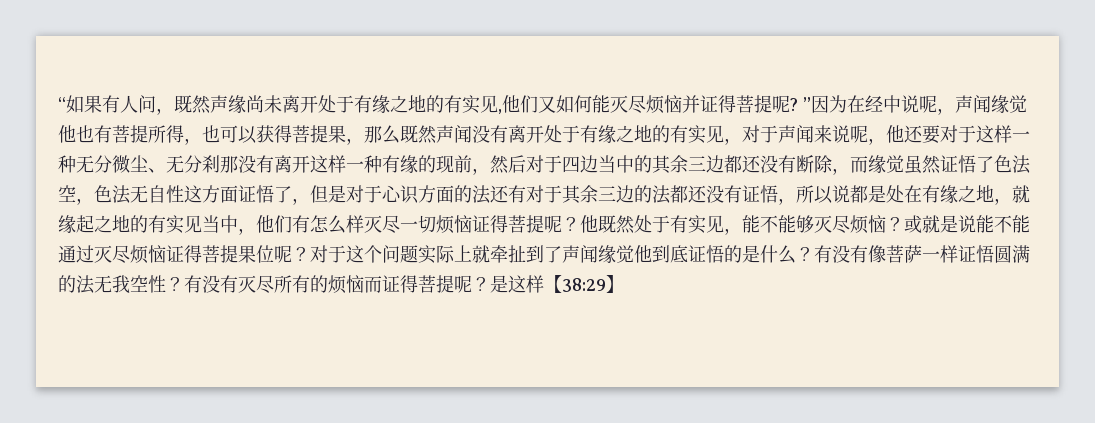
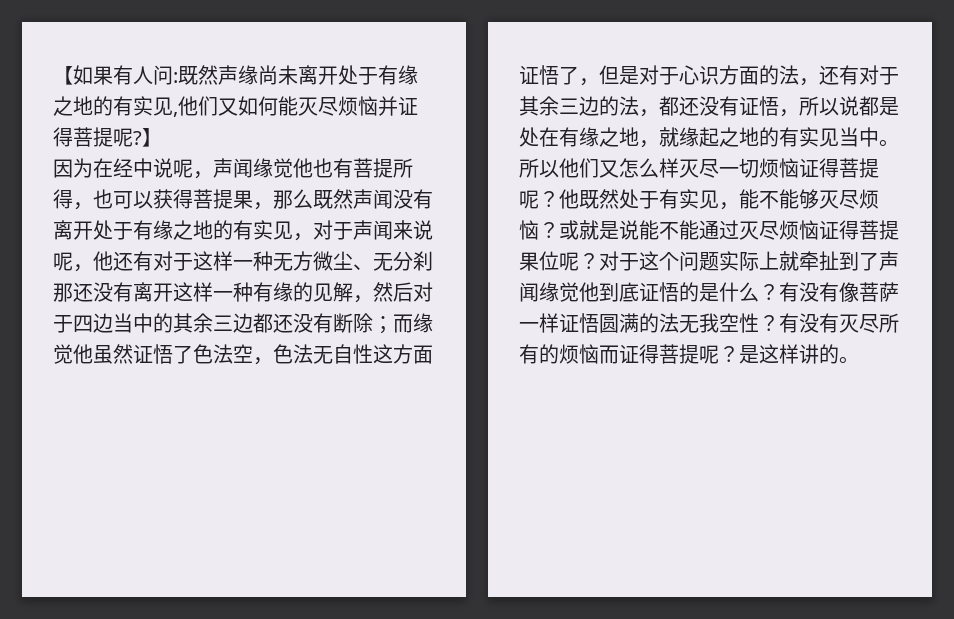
- “如果有人问，既然声缘尚未离开处于有缘之地的有实见,他们又如何能灭尽烦恼并证得菩提呢? ”因为在经中说呢，声闻缘觉他也有菩提所得，也可以获得菩提果，那么既然声闻没有离开处于有缘之地的有实见，对于声闻来说呢，他还要对于这样一种无分微尘、无分刹那没有离开这样一种有缘的现前，然后对于四边当中的其余三边都还没有断除，而缘觉虽然证悟了色法空，色法无自性这方面证悟了，但是对于心识方面的法还有对于其余三边的法都还没有证悟，所以说都是处在有缘之地，就缘起之地的有实见当中，他们有怎么样灭尽一切烦恼证得菩提呢？
+ 【如果有人问:既然声缘尚未离开处于有缘之地的有实见,他们又如何能灭尽烦恼并证得菩提呢?】
+ 因为在经中说呢，声闻缘觉他也有菩提所得，也可以获得菩提果，那么既然声闻没有离开处于有缘之地的有实见，对于声闻来说呢，他还有对于这样一种无方微尘、无分刹那还没有离开这样一种有缘的见解，然后对于四边当中的其余三边都还没有断除；而缘觉他虽然证悟了色法空，色法无自性这方面证悟了，但是对于心识方面的法，还有对于其余三边的法，都还没有证悟，所以说都是处在有缘之地，就缘起之地的有实见当中。所以他们又怎么样灭尽一切烦恼证得菩提呢？
- 是这样【38:29】
+ 是这样讲的。

